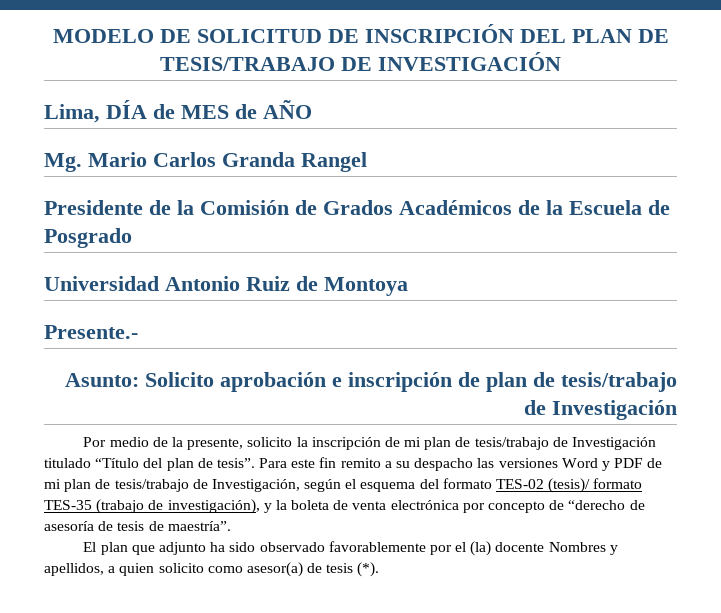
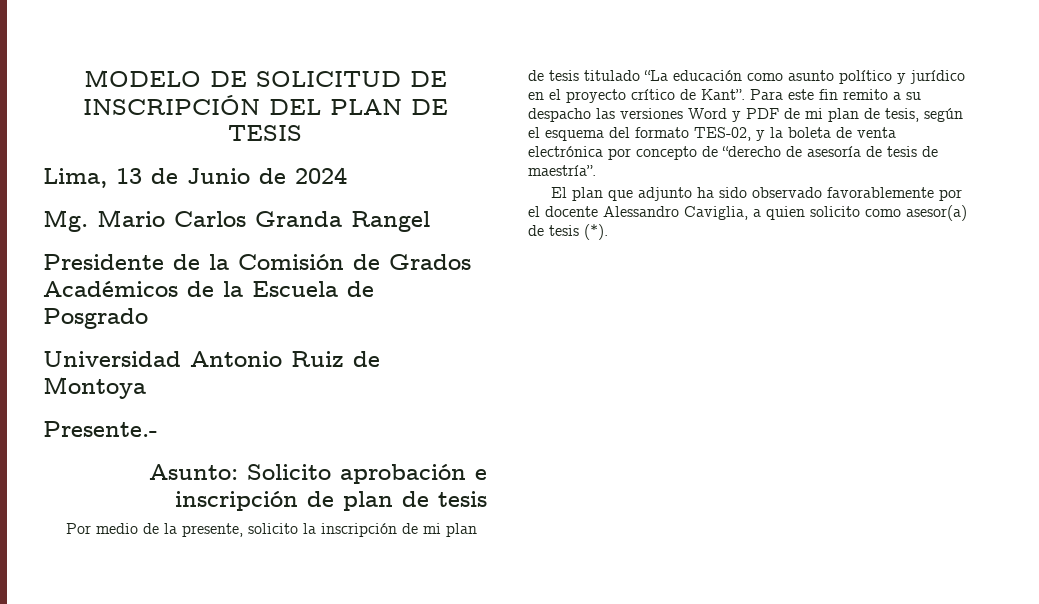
- MODELO DE SOLICITUD DE INSCRIPCIÓN DEL PLAN DE TESIS/TRABAJO DE INVESTIGACIÓN
- Lima, DÍA de MES de AÑO
+ MODELO DE SOLICITUD DE INSCRIPCIÓN DEL PLAN DE TESIS
+ Lima, 13 de Junio de 2024
- Asunto: Solicito aprobación e inscripción de plan de tesis/trabajo de Investigación
+ Asunto: Solicito aprobación e inscripción de plan de tesis
- Por medio de la presente, solicito la inscripción de mi plan de tesis/trabajo de Investigación titulado “Título del plan de tesis”.
+ Por medio de la presente, solicito la inscripción de mi plan de tesis titulado “La educación como asunto político y jurídico en el proyecto crítico de Kant”.
- Para este fin remito a su despacho las versiones Word y PDF de mi plan de tesis/trabajo de Investigación, según el esquema del formato TES-02 (tesis)/ formato TES-35 (trabajo de investigación), y la boleta de venta electrónica por concepto de “derecho de asesoría de tesis de maestría”.
+ Para este fin remito a su despacho las versiones Word y PDF de mi plan de tesis, según el esquema del formato TES-02, y la boleta de venta electrónica por concepto de “derecho de asesoría de tesis de maestría”.
- El plan que adjunto ha sido observado favorablemente por el (la) docente Nombres y apellidos, a quien solicito como asesor(a) de tesis (*).
+ El plan que adjunto ha sido observado favorablemente por el docente Alessandro Caviglia, a quien solicito como asesor(a) de tesis (*).

